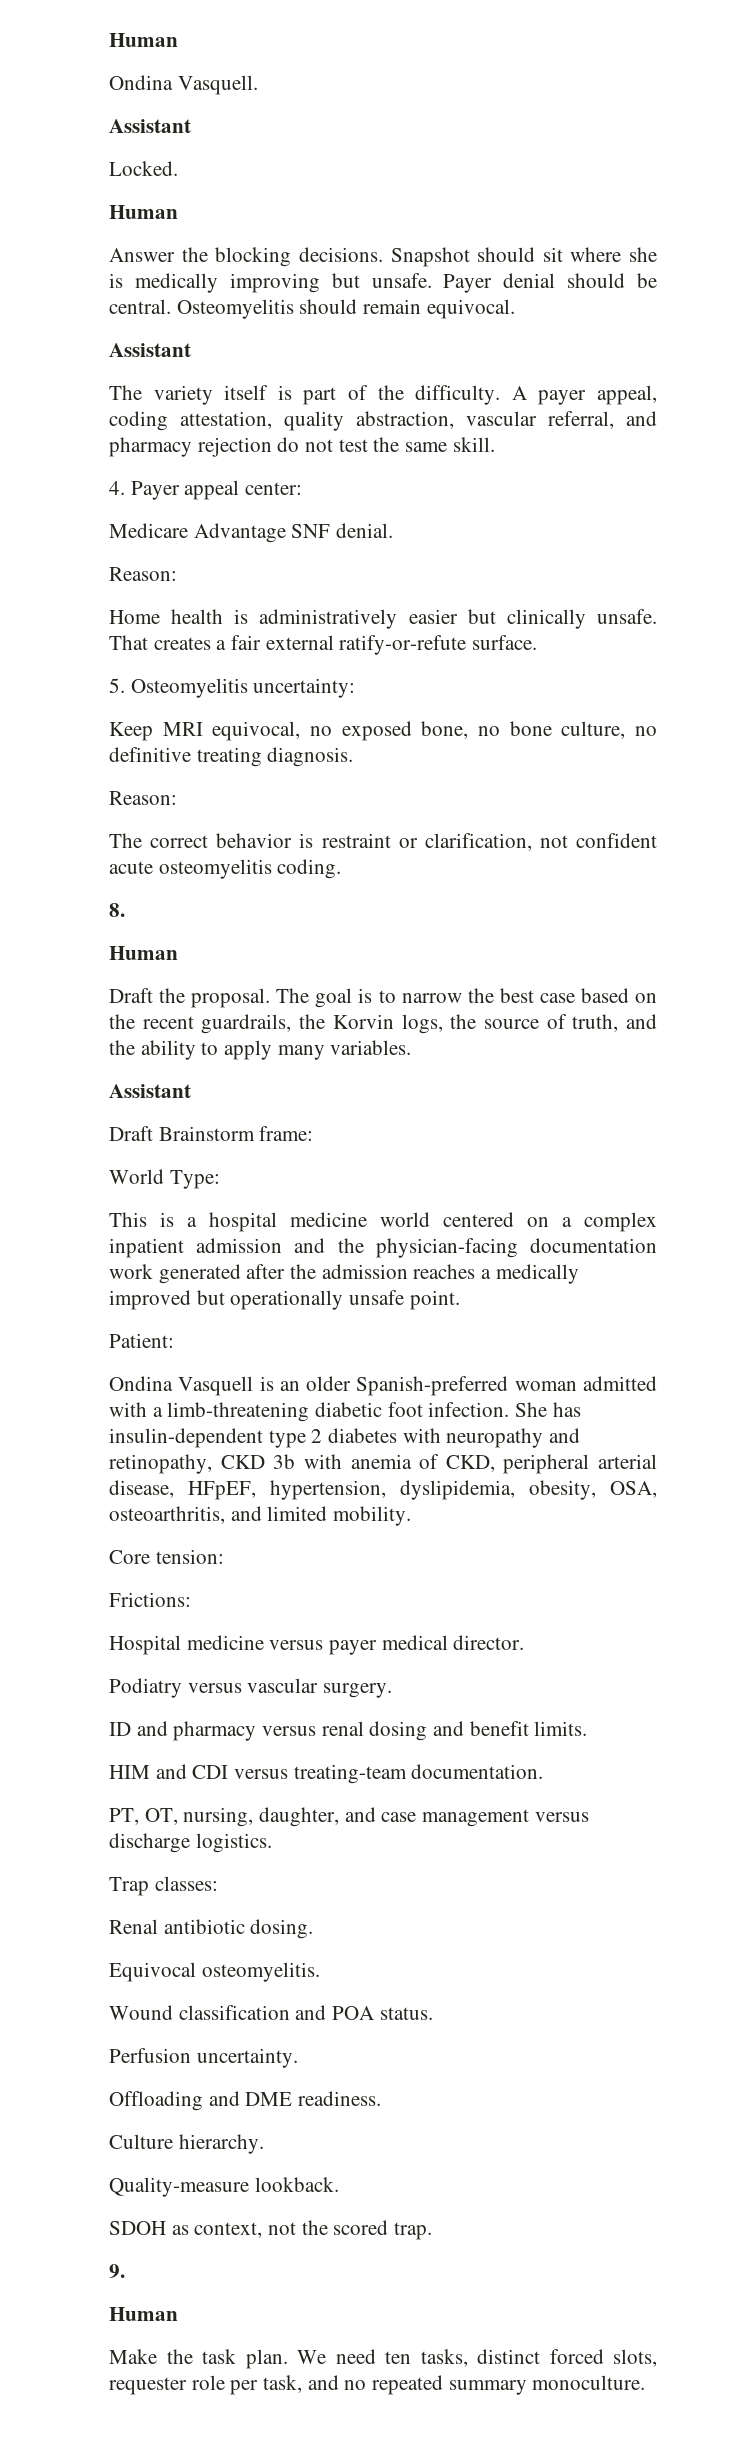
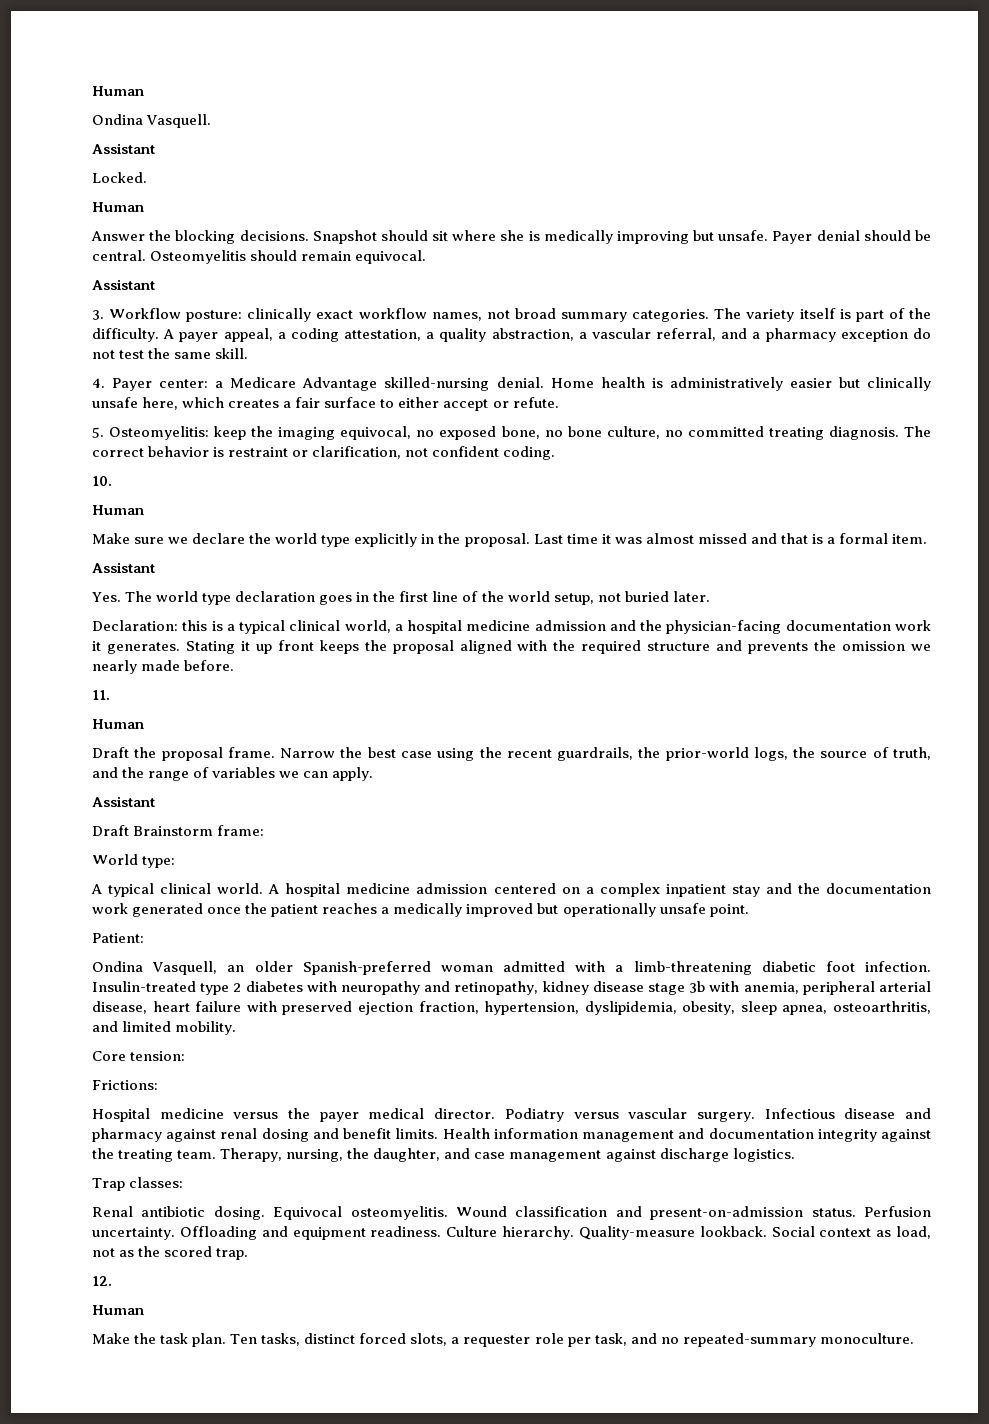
+ 3. Workflow posture: clinically exact workflow names, not broad summary categories.
- A payer appeal, coding attestation, quality abstraction, vascular referral, and pharmacy rejection do not test the same skill.
+ A payer appeal, a coding attestation, a quality abstraction, a vascular referral, and a pharmacy exception do not test the same skill.
- 4. Payer appeal center:
- Medicare Advantage SNF denial.
- Reason:
- Home health is administratively easier but clinically unsafe. That creates a fair external ratify-or-refute surface.
- 5. Osteomyelitis uncertainty:
- Keep MRI equivocal, no exposed bone, no bone culture, no definitive treating diagnosis.
- Reason:
- The correct behavior is restraint or clarification, not confident acute osteomyelitis coding.
+ 4. Payer center: a Medicare Advantage skilled-nursing denial. Home health is administratively easier but clinically unsafe here, which creates a fair surface to either accept or refute.
+ 5. Osteomyelitis: keep the imaging equivocal, no exposed bone, no bone culture, no committed treating diagnosis. The correct behavior is restraint or clarification, not confident coding.
- 8.
+ 10.
  Human
- Draft the proposal. The goal is to narrow the best case based on the recent guardrails, the Korvin logs, the source of truth, and the ability to apply many variables.
+ Make sure we declare the world type explicitly in the proposal. Last time it was almost missed and that is a formal item.
+ Assistant
+ Yes. The world type declaration goes in the first line of the world setup, not buried later.
+ Declaration: this is a typical clinical world, a hospital medicine admission and the physician-facing documentation work it generates. Stating it up front keeps the proposal aligned with the required structure and prevents the omission we nearly made before.
+ 11.
+ Human
+ Draft the proposal frame. Narrow the best case using the recent guardrails, the prior-world logs, the source of truth, and the range of variables we can apply.
- World Type:
- This is a hospital medicine world centered on a complex inpatient admission and the physician-facing documentation work generated after the admission reaches a medically improved but operationally unsafe point.
+ World type:
+ A typical clinical world. A hospital medicine admission centered on a complex inpatient stay and the documentation work generated once the patient reaches a medically improved but operationally unsafe point.
- Ondina Vasquell is an older Spanish-preferred woman admitted with a limb-threatening diabetic foot infection.
+ Ondina Vasquell, an older Spanish-preferred woman admitted with a limb-threatening diabetic foot infection.
- She has insulin-dependent type 2 diabetes with neuropathy and retinopathy, CKD 3b with anemia of CKD, peripheral arterial disease, HFpEF, hypertension, dyslipidemia, obesity, OSA, osteoarthritis, and limited mobility.
+ Insulin-treated type 2 diabetes with neuropathy and retinopathy, kidney disease stage 3b with anemia, peripheral arterial disease, heart failure with preserved ejection fraction, hypertension, dyslipidemia, obesity, sleep apnea, osteoarthritis, and limited mobility.
- Hospital medicine versus payer medical director.
- Podiatry versus vascular surgery.
- ID and pharmacy versus renal dosing and benefit limits.
- HIM and CDI versus treating-team documentation.
- PT, OT, nursing, daughter, and case management versus discharge logistics.
+ Hospital medicine versus the payer medical director. Podiatry versus vascular surgery. Infectious disease and pharmacy against renal dosing and benefit limits. Health information management and documentation integrity against the treating team. Therapy, nursing, the daughter, and case management against discharge logistics.
- Renal antibiotic dosing.
- Equivocal osteomyelitis.
- Wound classification and POA status.
- Perfusion uncertainty.
- Offloading and DME readiness.
- Culture hierarchy.
- Quality-measure lookback.
- SDOH as context, not the scored trap.
+ Renal antibiotic dosing. Equivocal osteomyelitis. Wound classification and present-on-admission status. Perfusion uncertainty. Offloading and equipment readiness. Culture hierarchy. Quality-measure lookback. Social context as load, not as the scored trap.
- 9.
+ 12.
- We need ten tasks, distinct forced slots, requester role per task, and no repeated summary monoculture.
+ Ten tasks, distinct forced slots, a requester role per task, and no repeated-summary monoculture.

